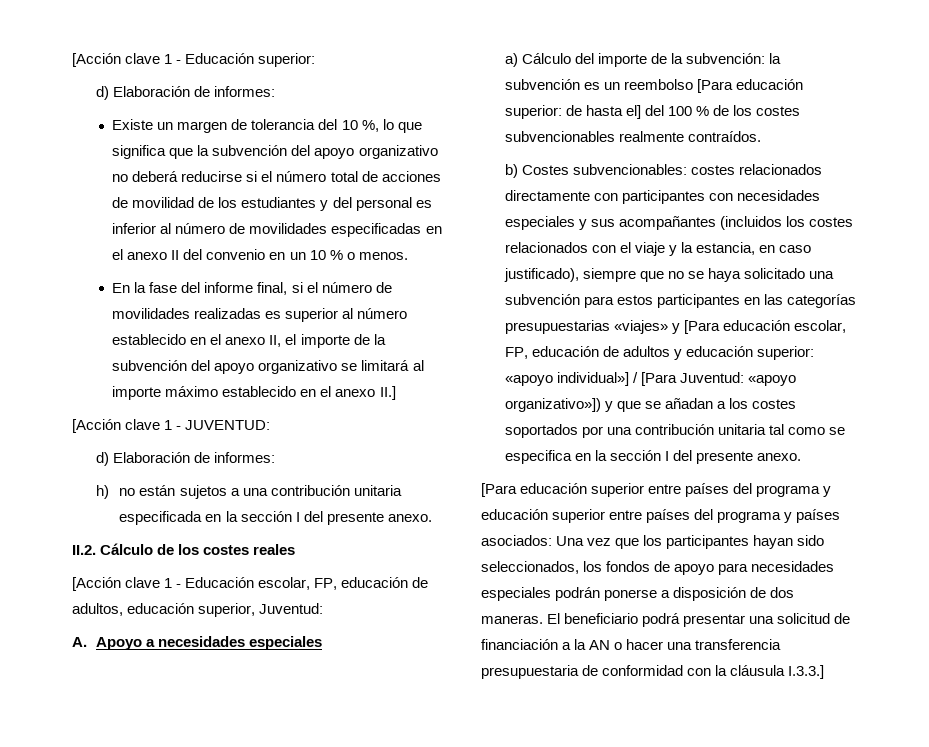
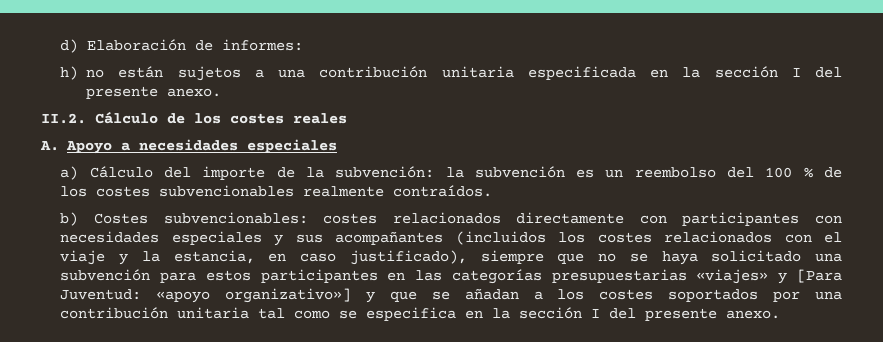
- [Acción clave 1 - Educación superior:
- d) Elaboración de informes:
- Existe un margen de tolerancia del 10 %, lo que significa que la subvención del apoyo organizativo no deberá reducirse si el número total de acciones de movilidad de los estudiantes y del personal es inferior al número de movilidades especificadas en el anexo II del convenio en un 10 % o menos.
- En la fase del informe final, si el número de movilidades realizadas es superior al número establecido en el anexo II, el importe de la subvención del apoyo organizativo se limitará al importe máximo establecido en el anexo II.]
- [Acción clave 1 - JUVENTUD:
- [Acción clave 1 - Educación escolar, FP, educación de adultos, educación superior, Juventud:
- a) Cálculo del importe de la subvención: la subvención es un reembolso [Para educación superior: de hasta el] del 100 % de los costes subvencionables realmente contraídos.
+ a) Cálculo del importe de la subvención: la subvención es un reembolso del 100 % de los costes subvencionables realmente contraídos.
- costes relacionados directamente con participantes con necesidades especiales y sus acompañantes (incluidos los costes relacionados con el viaje y la estancia, en caso justificado), siempre que no se haya solicitado una subvención para estos participantes en las categorías presupuestarias «viajes» y [Para educación escolar, FP, educación de adultos y educación superior: «apoyo individual»] / [Para Juventud:
+ costes relacionados directamente con participantes con necesidades especiales y sus acompañantes (incluidos los costes relacionados con el viaje y la estancia, en caso justificado), siempre que no se haya solicitado una subvención para estos participantes en las categorías presupuestarias «viajes» y [Para Juventud:
- «apoyo organizativo»]) y que se añadan a los costes soportados por una contribución unitaria tal como se especifica en la sección I del presente anexo.
+ «apoyo organizativo»] y que se añadan a los costes soportados por una contribución unitaria tal como se especifica en la sección I del presente anexo.
- [Para educación superior entre países del programa y educación superior entre países del programa y países asociados: Una vez que los participantes hayan sido seleccionados, los fondos de apoyo para necesidades especiales podrán ponerse a disposición de dos maneras. El beneficiario podrá presentar una solicitud de financiación a la AN o hacer una transferencia presupuestaria de conformidad con la cláusula I.3.3.]

